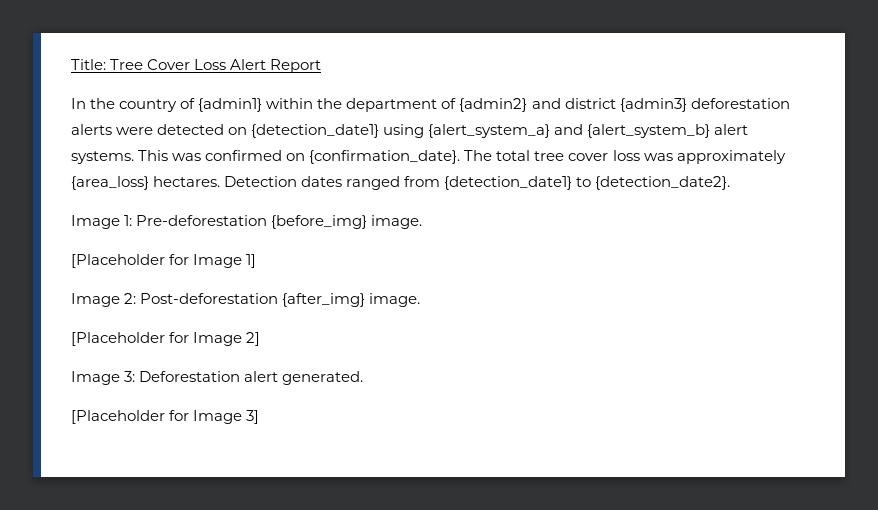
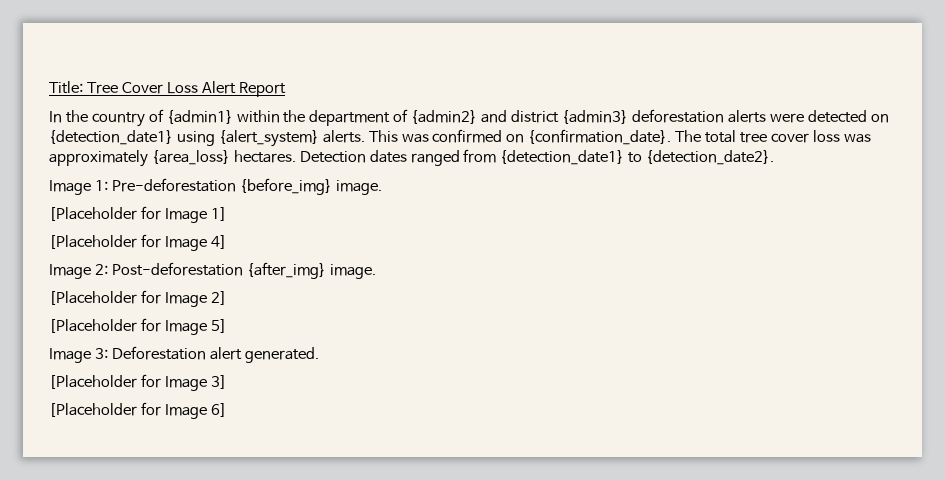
- In the country of {admin1} within the department of {admin2} and district {admin3} deforestation alerts were detected on {detection_date1} using {alert_system_a} and {alert_system_b} alert systems.
+ In the country of {admin1} within the department of {admin2} and district {admin3} deforestation alerts were detected on {detection_date1} using {alert_system} alerts.
+ [Placeholder for Image 4]
+ [Placeholder for Image 5]
+ [Placeholder for Image 6]

